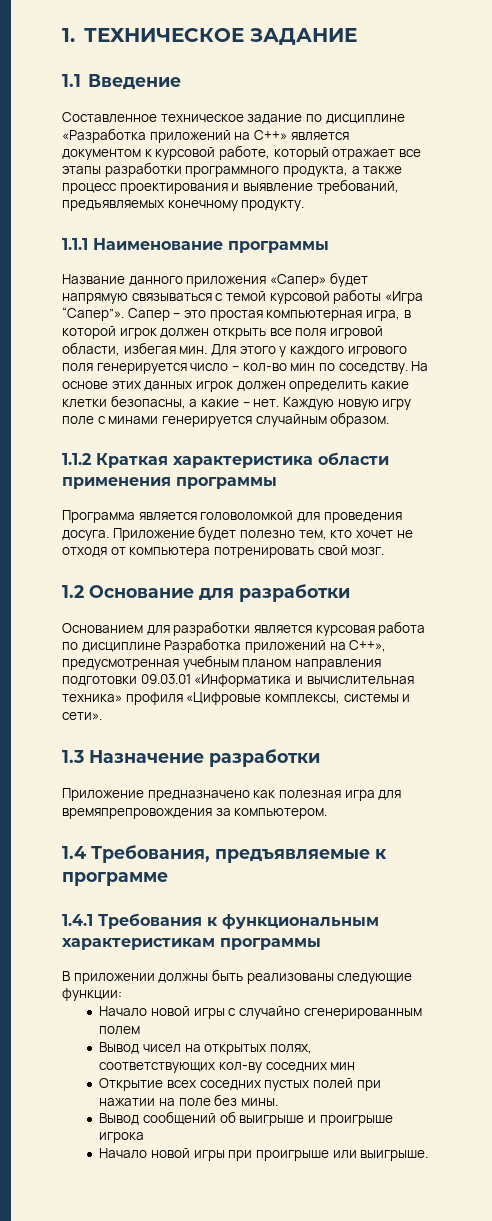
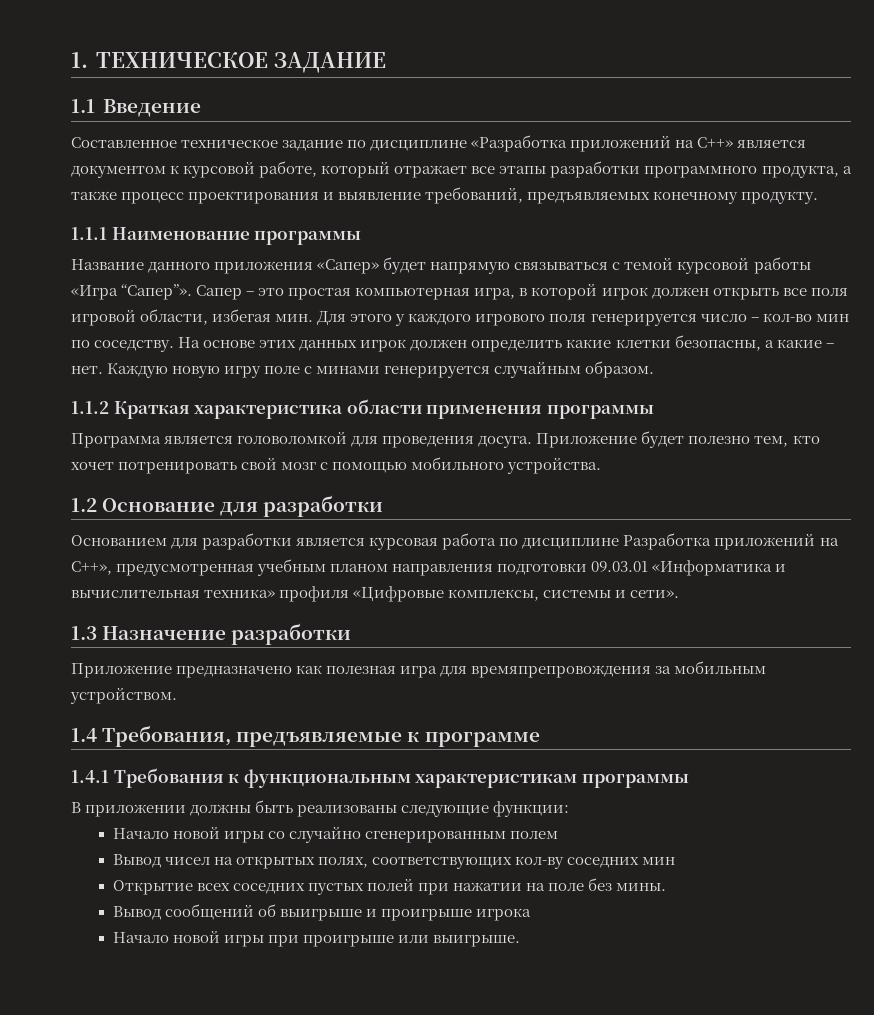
- Приложение будет полезно тем, кто хочет не отходя от компьютера потренировать свой мозг.
+ Приложение будет полезно тем, кто хочет потренировать свой мозг с помощью мобильного устройства.
- Приложение предназначено как полезная игра для времяпрепровождения за компьютером.
+ Приложение предназначено как полезная игра для времяпрепровождения за мобильным устройством.
- Начало новой игры с случайно сгенерированным полем
+ Начало новой игры со случайно сгенерированным полем

